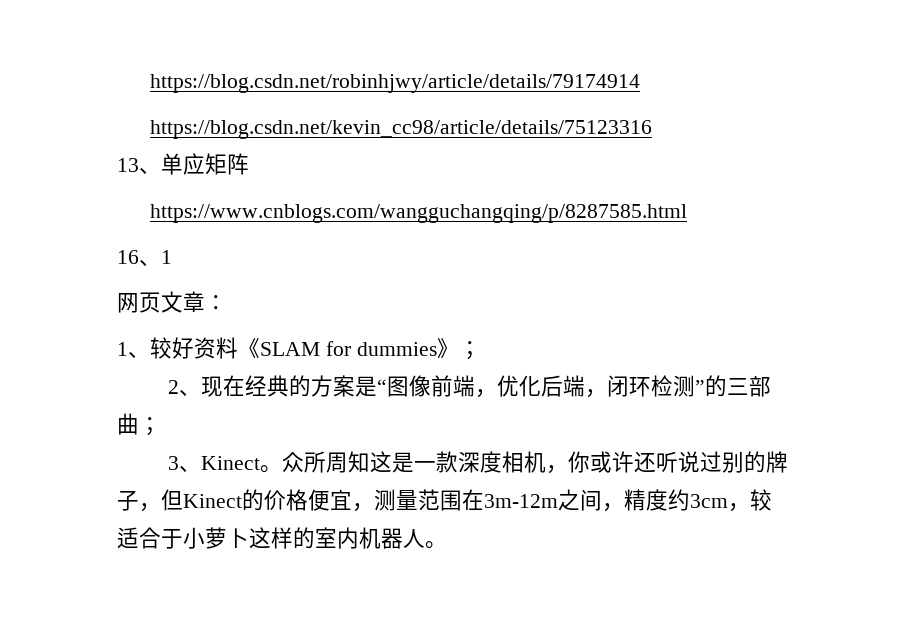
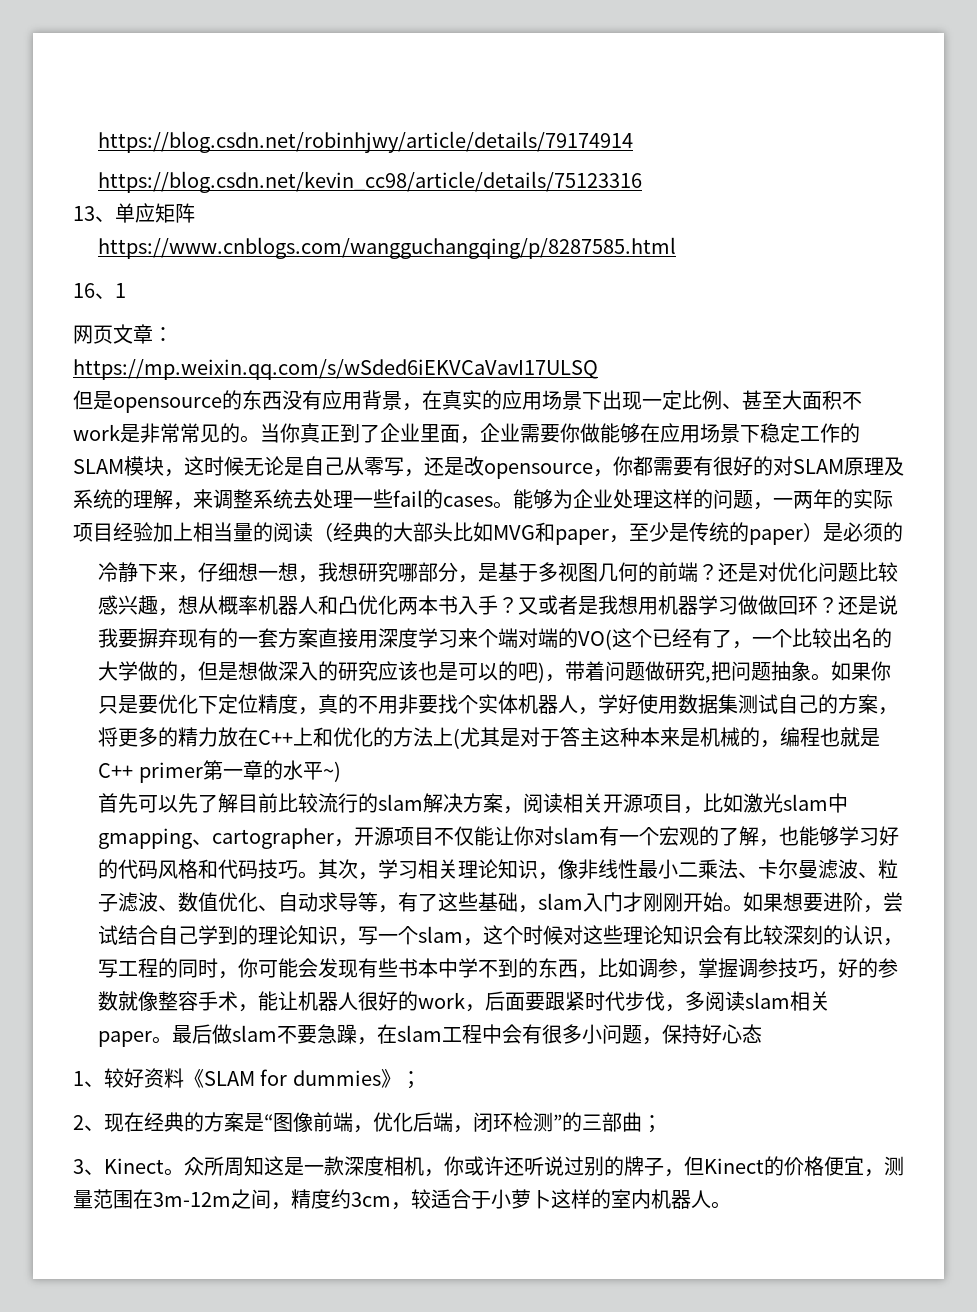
+ https://mp.weixin.qq.com/s/wSded6iEKVCaVavI17ULSQ
+ 但是opensource的东西没有应用背景，在真实的应用场景下出现一定比例、甚至大面积不work是非常常见的。当你真正到了企业里面，企业需要你做能够在应用场景下稳定工作的SLAM模块，这时候无论是自己从零写，还是改opensource，你都需要有很好的对SLAM原理及系统的理解，来调整系统去处理一些fail的cases。能够为企业处理这样的问题，一两年的实际项目经验加上相当量的阅读（经典的大部头比如MVG和paper，至少是传统的paper）是必须的
+ 冷静下来，仔细想一想，我想研究哪部分，是基于多视图几何的前端？还是对优化问题比较感兴趣，想从概率机器人和凸优化两本书入手？又或者是我想用机器学习做做回环？还是说我要摒弃现有的一套方案直接用深度学习来个端对端的VO(这个已经有了，一个比较出名的大学做的，但是想做深入的研究应该也是可以的吧)，带着问题做研究,把问题抽象。如果你只是要优化下定位精度，真的不用非要找个实体机器人，学好使用数据集测试自己的方案，将更多的精力放在C++上和优化的方法上(尤其是对于答主这种本来是机械的，编程也就是C++ primer第一章的水平~)
+ 首先可以先了解目前比较流行的slam解决方案，阅读相关开源项目，比如激光slam中gmapping、cartographer，开源项目不仅能让你对slam有一个宏观的了解，也能够学习好的代码风格和代码技巧。其次，学习相关理论知识，像非线性最小二乘法、卡尔曼滤波、粒子滤波、数值优化、自动求导等，有了这些基础，slam入门才刚刚开始。如果想要进阶，尝试结合自己学到的理论知识，写一个slam，这个时候对这些理论知识会有比较深刻的认识，写工程的同时，你可能会发现有些书本中学不到的东西，比如调参，掌握调参技巧，好的参数就像整容手术，能让机器人很好的work，后面要跟紧时代步伐，多阅读slam相关paper。最后做slam不要急躁，在slam工程中会有很多小问题，保持好心态

